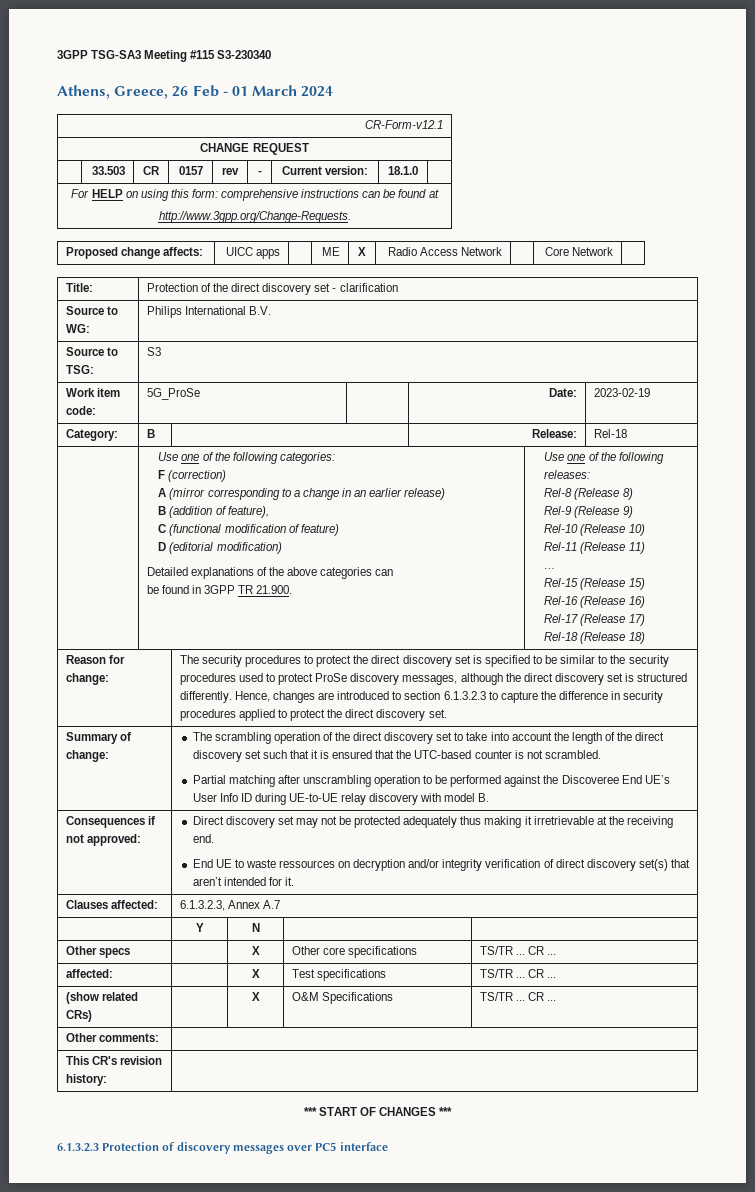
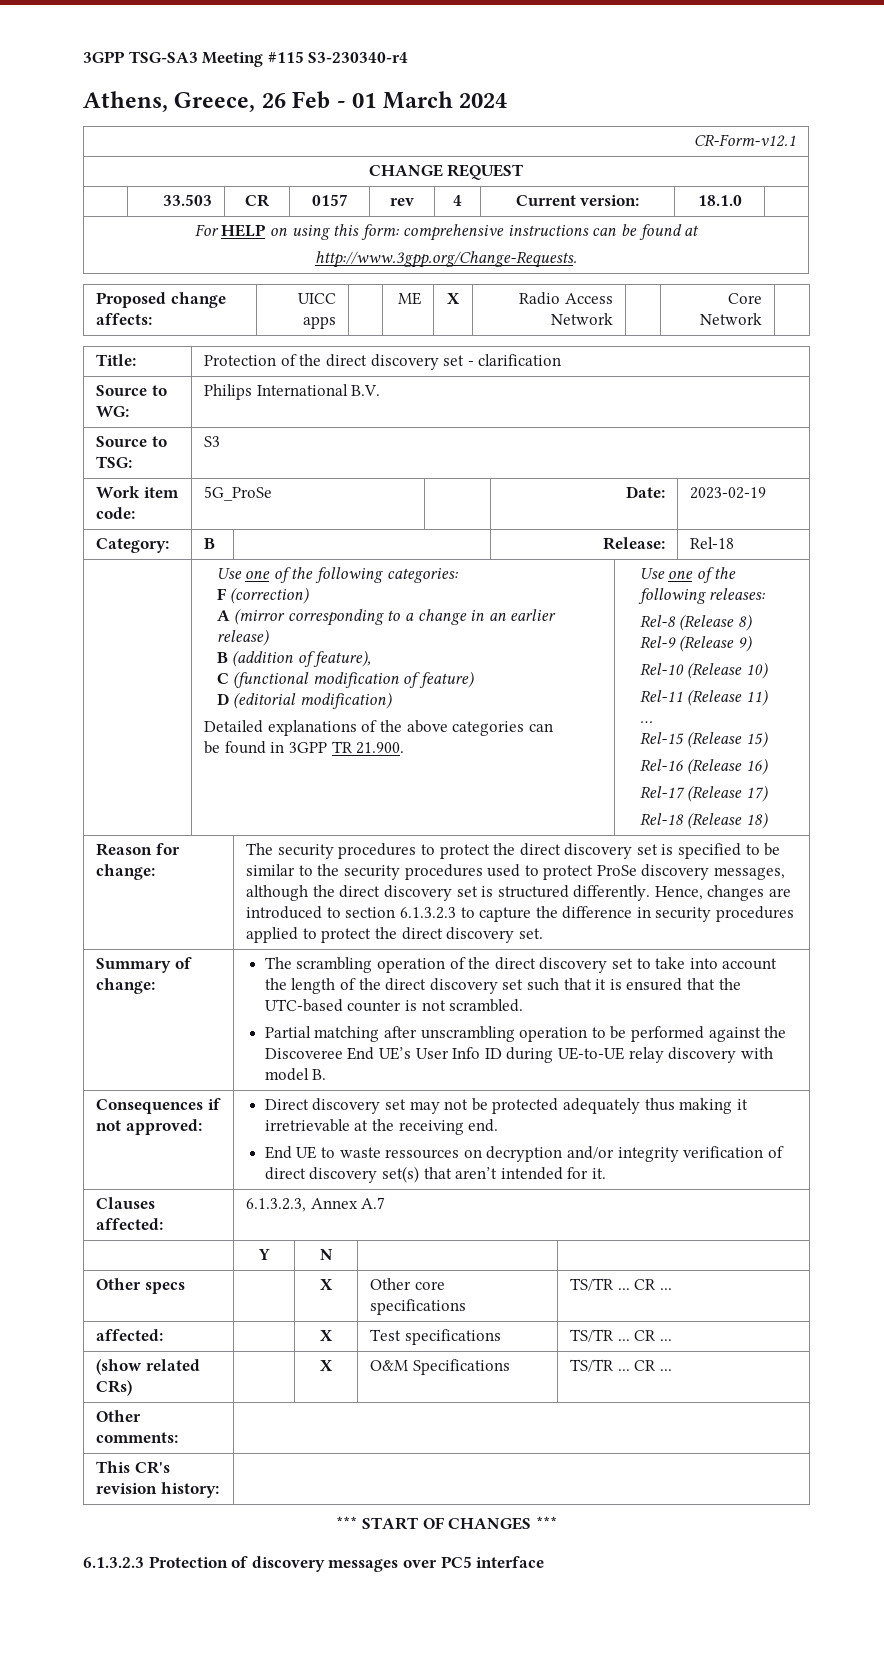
- 3GPP TSG-SA3 Meeting #115 S3-230340
+ 3GPP TSG-SA3 Meeting #115 S3-230340-r4
- | 33.503 | CR | 0157 | rev | - | Current version: | 18.1.0 |
+ | 33.503 | CR | 0157 | rev | 4 | Current version: | 18.1.0 |

